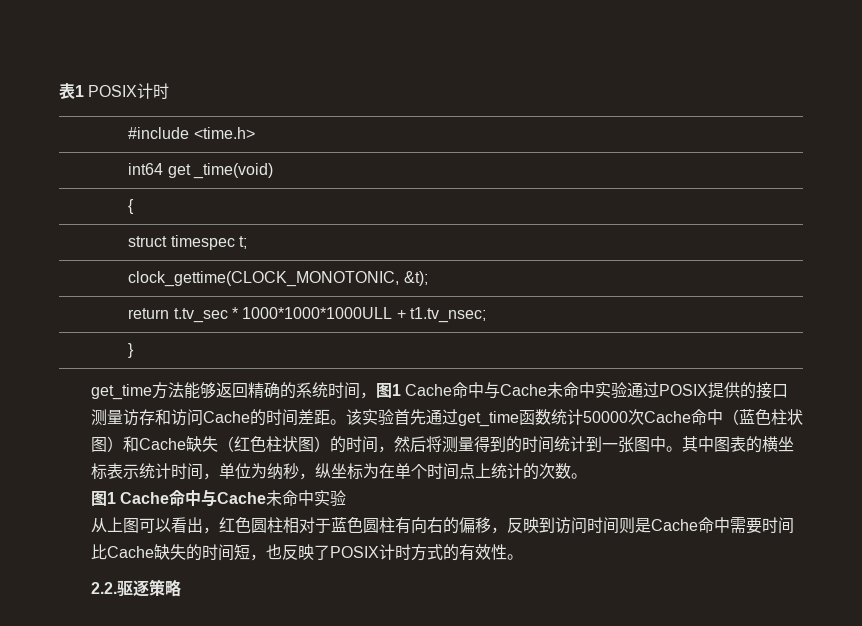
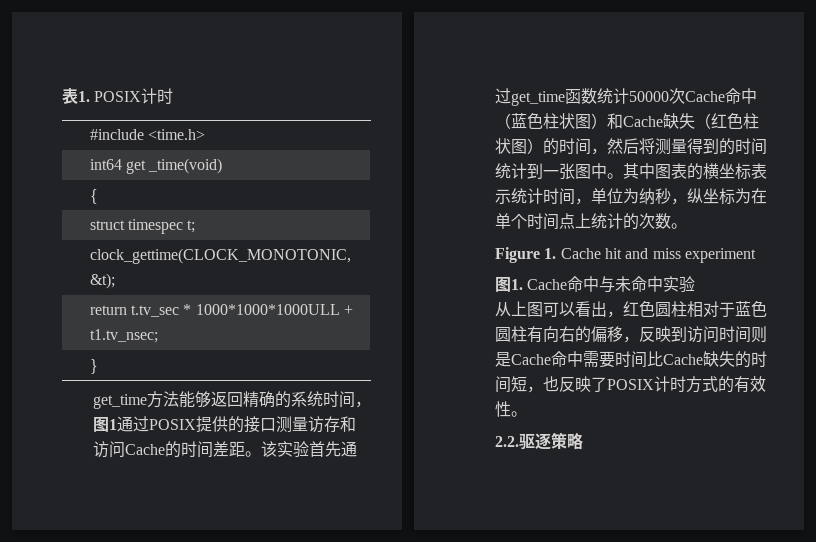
- 表1 POSIX计时
+ 表1. POSIX计时
- get_time方法能够返回精确的系统时间，图1 Cache命中与Cache未命中实验通过POSIX提供的接口测量访存和访问Cache的时间差距。
+ get_time方法能够返回精确的系统时间，图1通过POSIX提供的接口测量访存和访问Cache的时间差距。
  其中图表的横坐标表示统计时间，单位为纳秒，纵坐标为在单个时间点上统计的次数。
- 图1 Cache命中与Cache未命中实验
+ Figure 1. Cache hit and miss experiment
+ 图1. Cache命中与未命中实验

